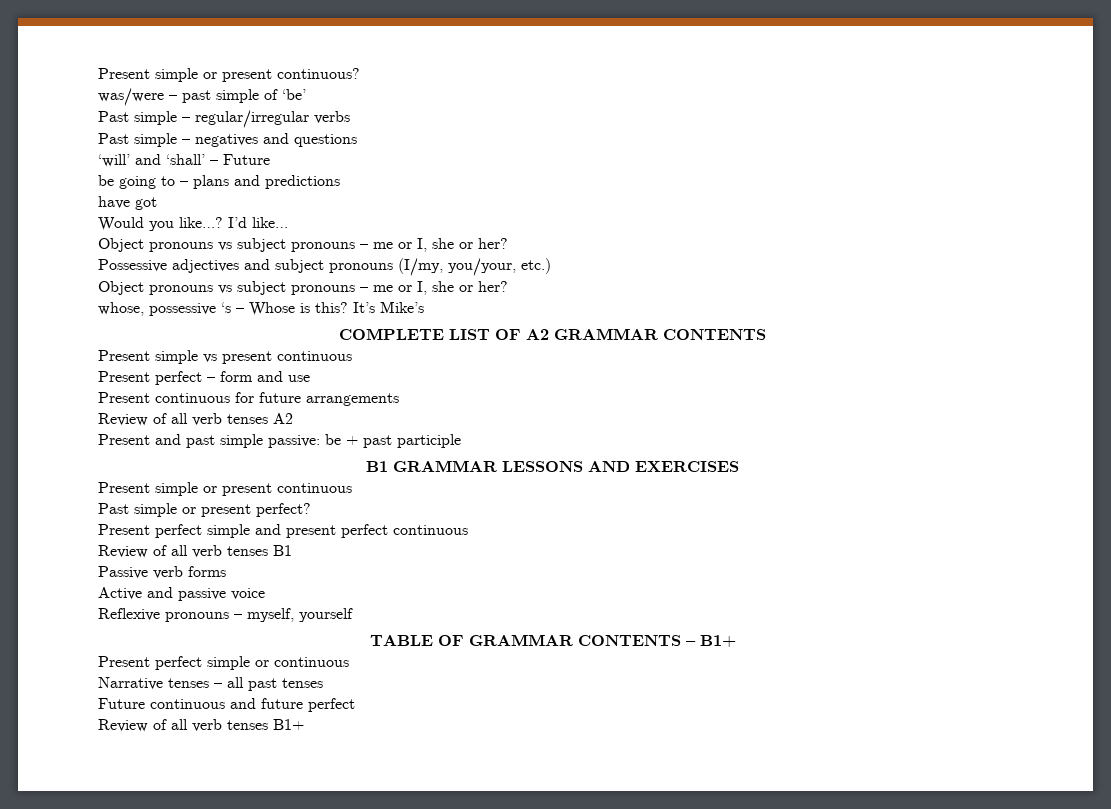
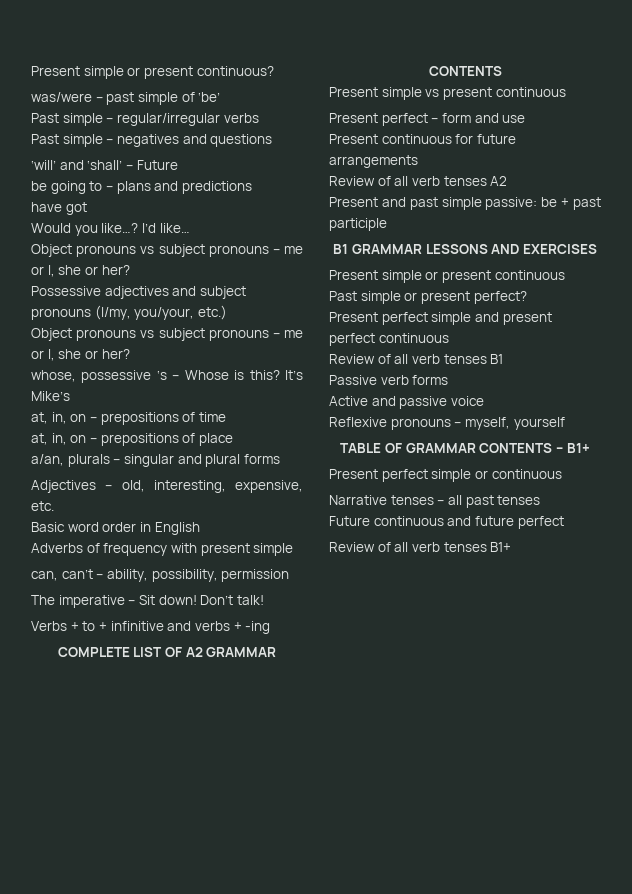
+ at, in, on – prepositions of time
+ at, in, on – prepositions of place
+ a/an, plurals – singular and plural forms
+ Adjectives – old, interesting, expensive, etc.
+ Basic word order in English
+ Adverbs of frequency with present simple
+ can, can’t – ability, possibility, permission
+ The imperative – Sit down! Don’t talk!
+ Verbs + to + infinitive and verbs + -ing

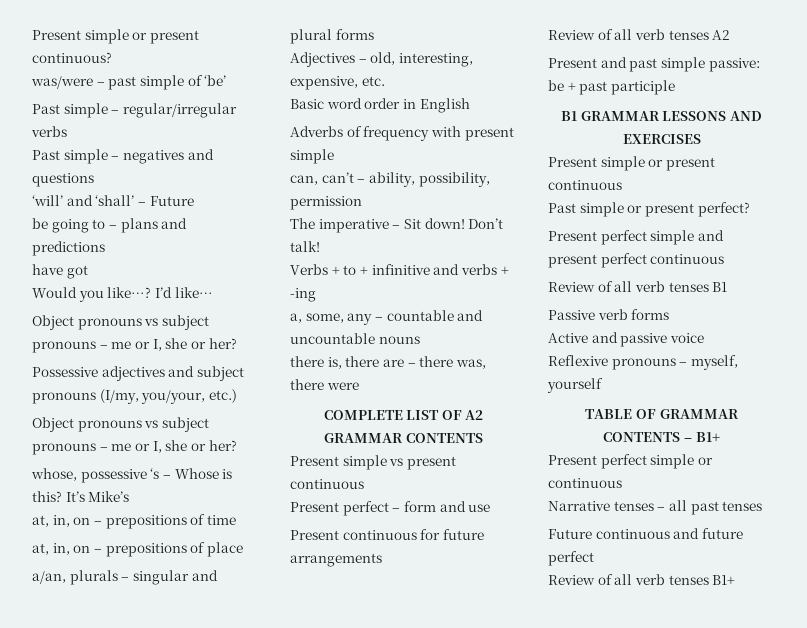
+ a, some, any – countable and uncountable nouns
+ there is, there are – there was, there were

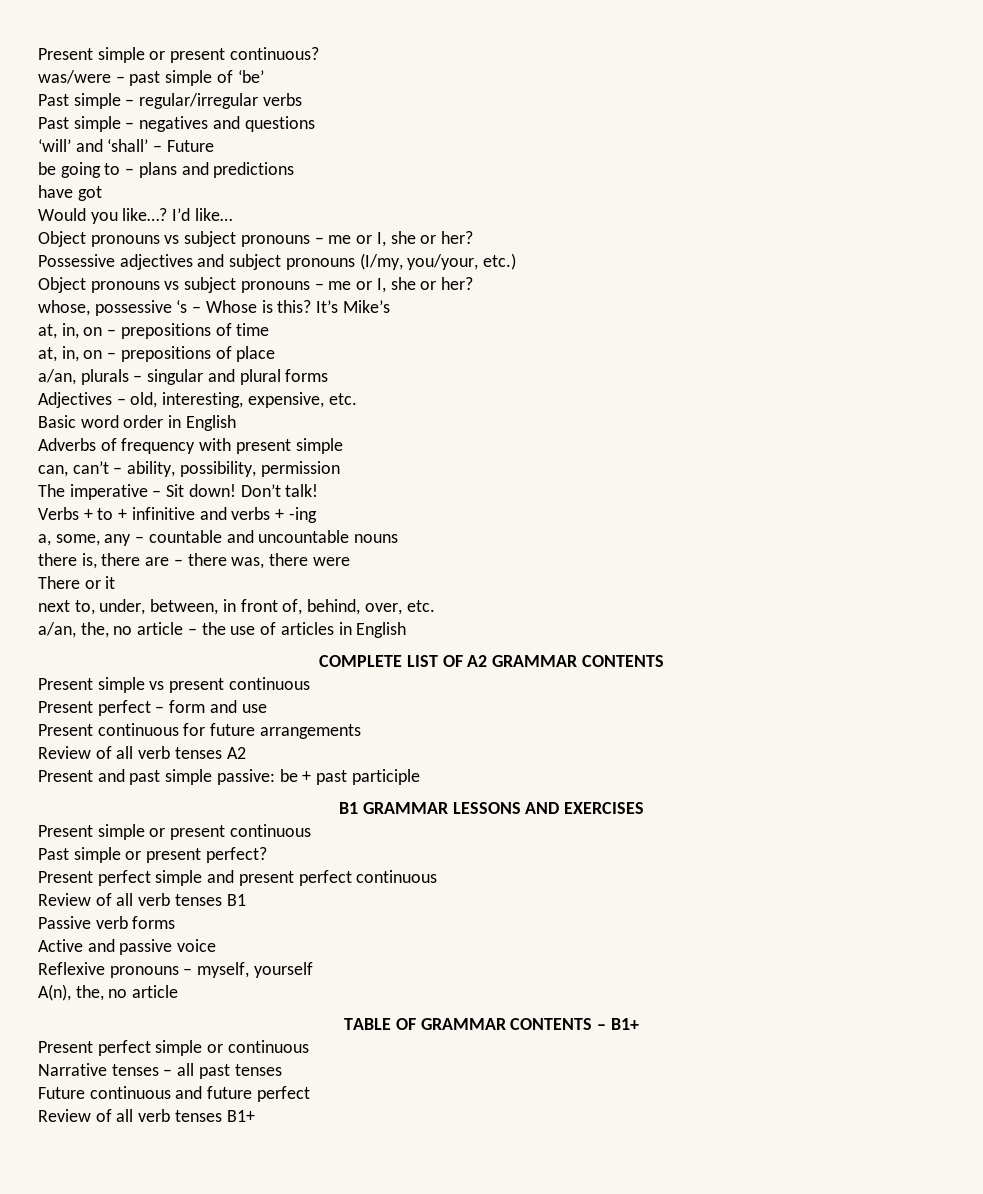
+ There or it
+ next to, under, between, in front of, behind, over, etc.
+ a/an, the, no article – the use of articles in English
+ A(n), the, no article

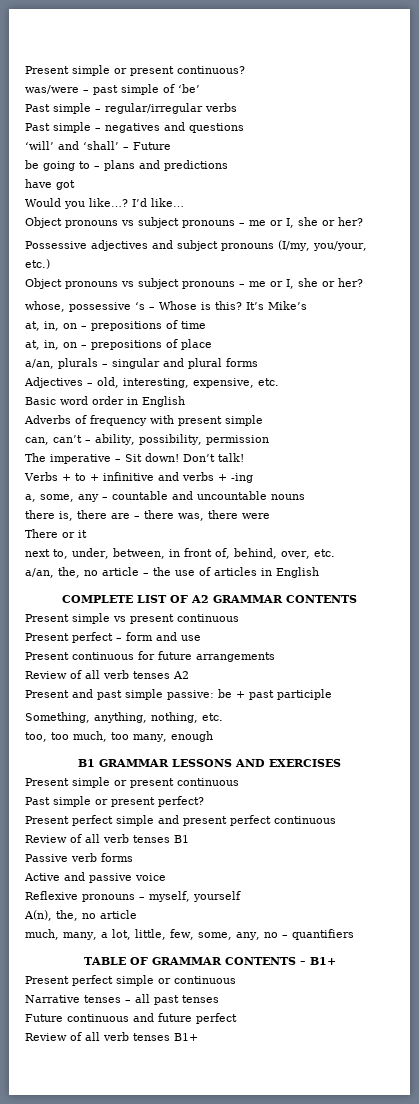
+ Something, anything, nothing, etc.
+ too, too much, too many, enough
+ much, many, a lot, little, few, some, any, no – quantifiers

